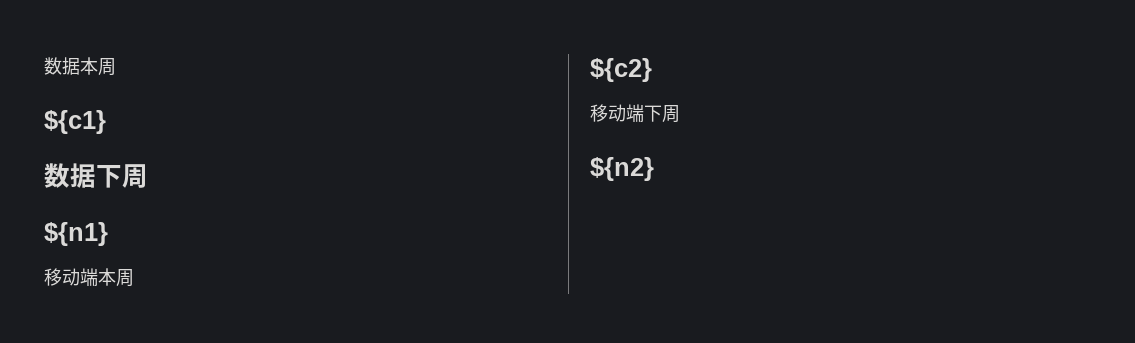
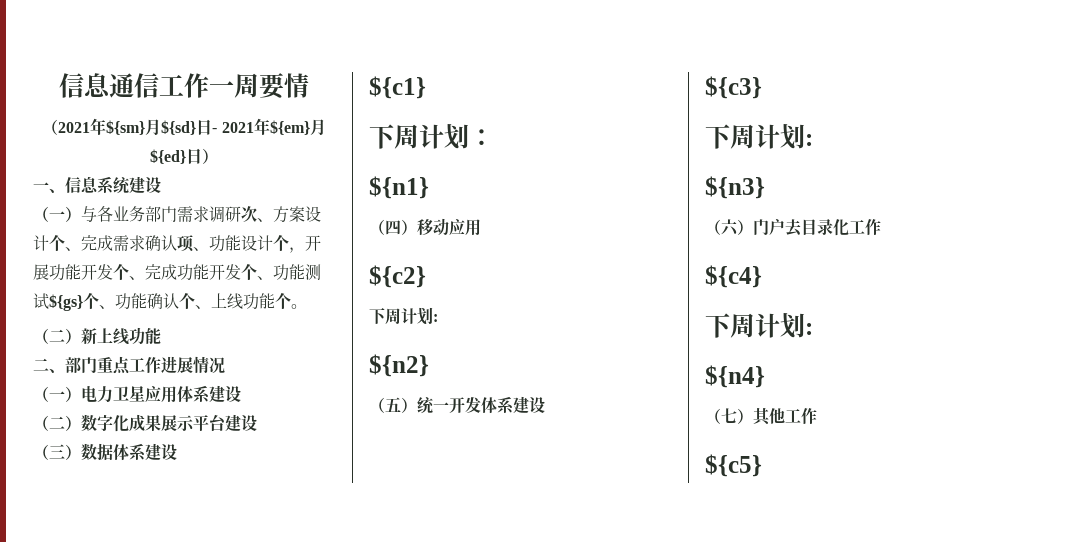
- 数据本周
+ 信息通信工作一周要情
+ （2021年${sm}月${sd}日- 2021年${em}月${ed}日）
+ 一、信息系统建设
+ （一）与各业务部门需求调研次、方案设计个、完成需求确认项、功能设计个，开展功能开发个、完成功能开发个、功能测试${gs}个、功能确认个、上线功能个。
+ （二）新上线功能
+ 二、部门重点工作进展情况
+ （一）电力卫星应用体系建设
+ （二）数字化成果展示平台建设
+ （三）数据体系建设
  ${c1}
- 数据下周
+ 下周计划：
- 移动端本周
+ （四）移动应用
  ${c2}
- 移动端下周
+ 下周计划:
+ （五）统一开发体系建设
+ ${c3}
+ 下周计划:
+ ${n3}
+ （六）门户去目录化工作
+ ${c4}
+ 下周计划:
+ ${n4}
+ （七）其他工作
+ ${c5}

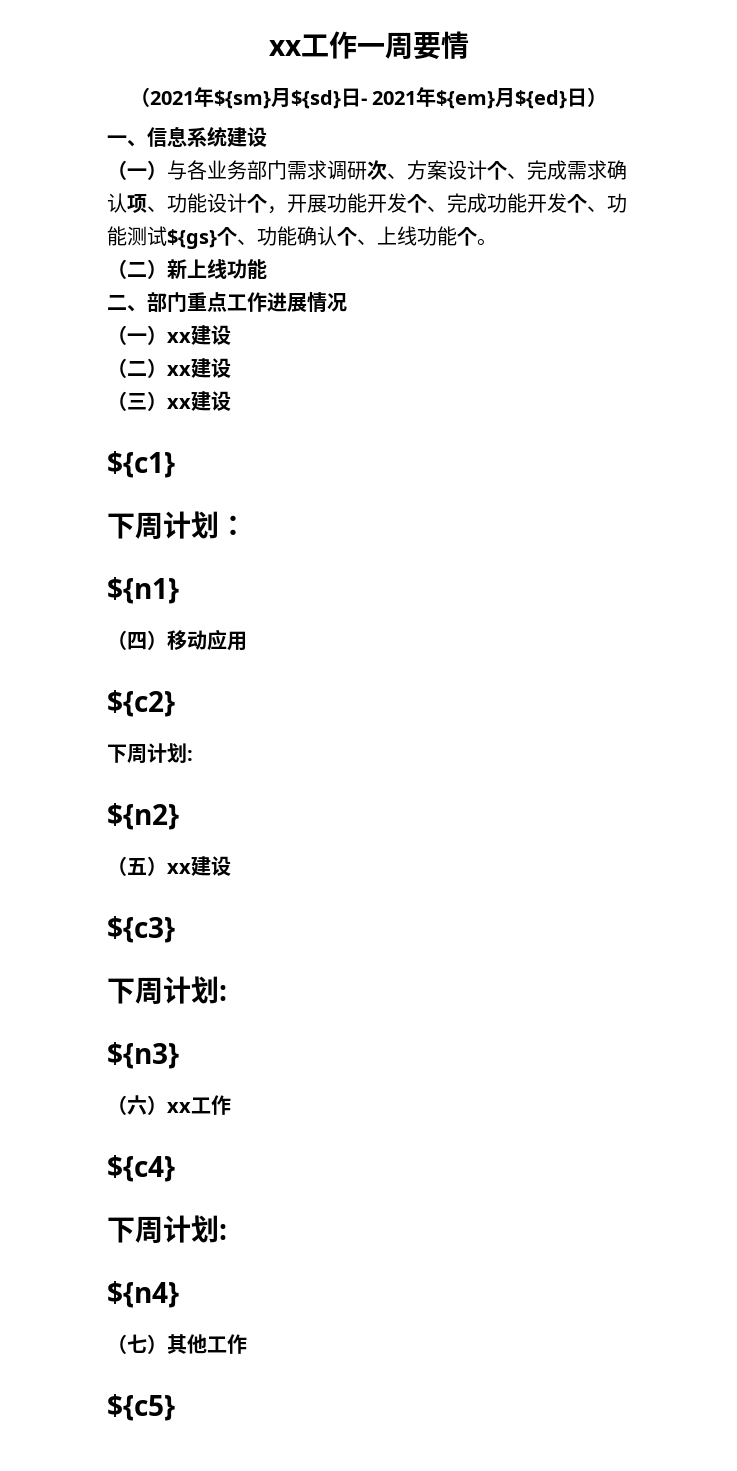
- 信息通信工作一周要情
+ xx工作一周要情
- （一）电力卫星应用体系建设
+ （一）xx建设
- （二）数字化成果展示平台建设
+ （二）xx建设
- （三）数据体系建设
+ （三）xx建设
- （五）统一开发体系建设
+ （五）xx建设
- （六）门户去目录化工作
+ （六）xx工作

